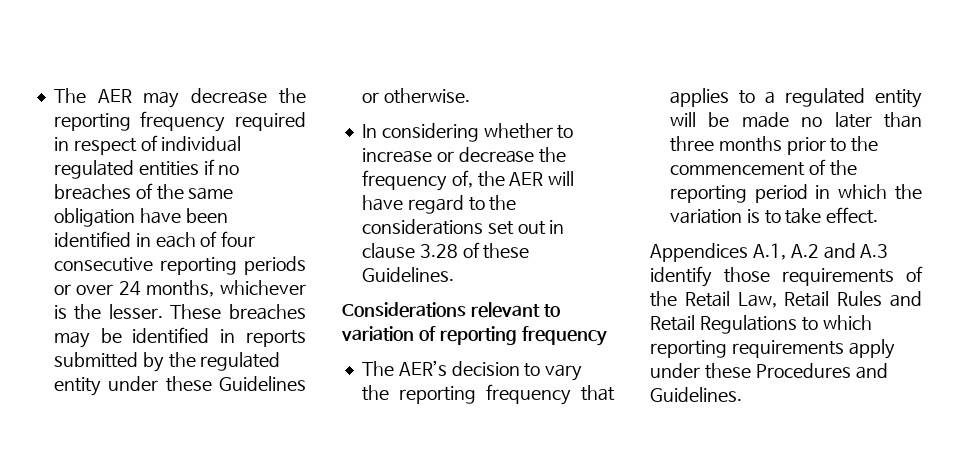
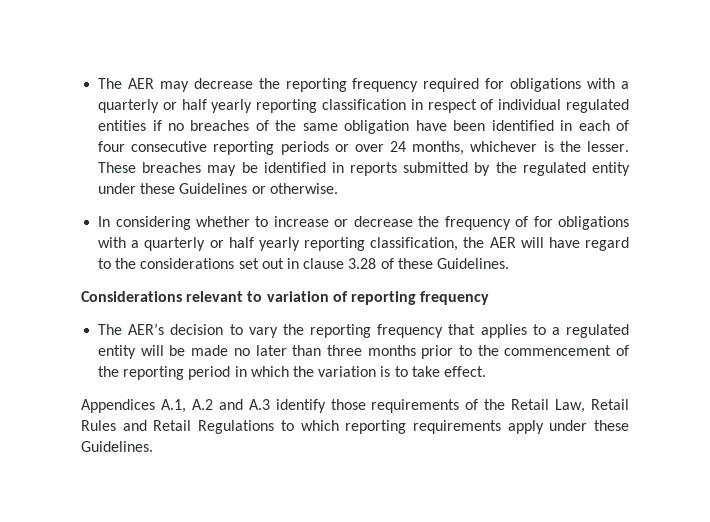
- The AER may decrease the reporting frequency required in respect of individual regulated entities if no breaches of the same obligation have been identified in each of four consecutive reporting periods or over 24 months, whichever is the lesser.
+ The AER may decrease the reporting frequency required for obligations with a quarterly or half yearly reporting classification in respect of individual regulated entities if no breaches of the same obligation have been identified in each of four consecutive reporting periods or over 24 months, whichever is the lesser.
- In considering whether to increase or decrease the frequency of, the AER will have regard to the considerations set out in clause 3.28 of these Guidelines.
+ In considering whether to increase or decrease the frequency of for obligations with a quarterly or half yearly reporting classification, the AER will have regard to the considerations set out in clause 3.28 of these Guidelines.
- Appendices A.1, A.2 and A.3 identify those requirements of the Retail Law, Retail Rules and Retail Regulations to which reporting requirements apply under these Procedures and Guidelines.
+ Appendices A.1, A.2 and A.3 identify those requirements of the Retail Law, Retail Rules and Retail Regulations to which reporting requirements apply under these Guidelines.

